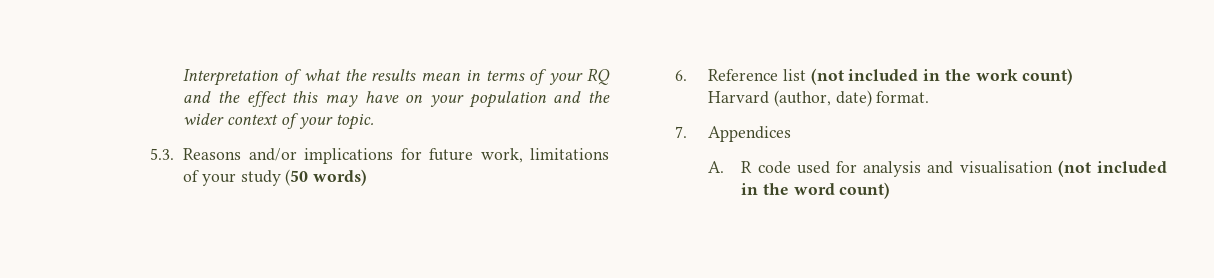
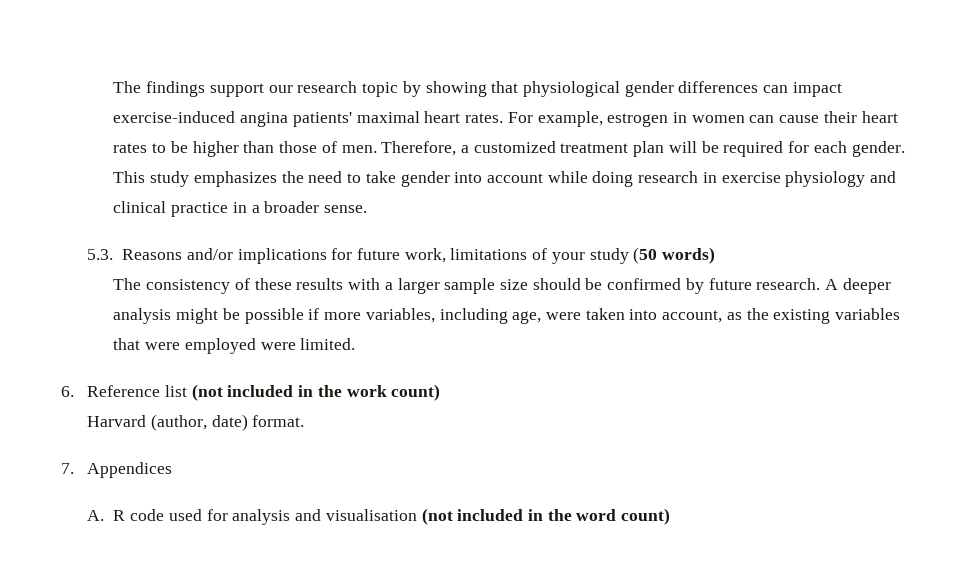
- Interpretation of what the results mean in terms of your RQ and the effect this may have on your population and the wider context of your topic.
+ The findings support our research topic by showing that physiological gender differences can impact exercise-induced angina patients' maximal heart rates. For example, estrogen in women can cause their heart rates to be higher than those of men. Therefore, a customized treatment plan will be required for each gender. This study emphasizes the need to take gender into account while doing research in exercise physiology and clinical practice in a broader sense.
+ The consistency of these results with a larger sample size should be confirmed by future research. A deeper analysis might be possible if more variables, including age, were taken into account, as the existing variables that were employed were limited.

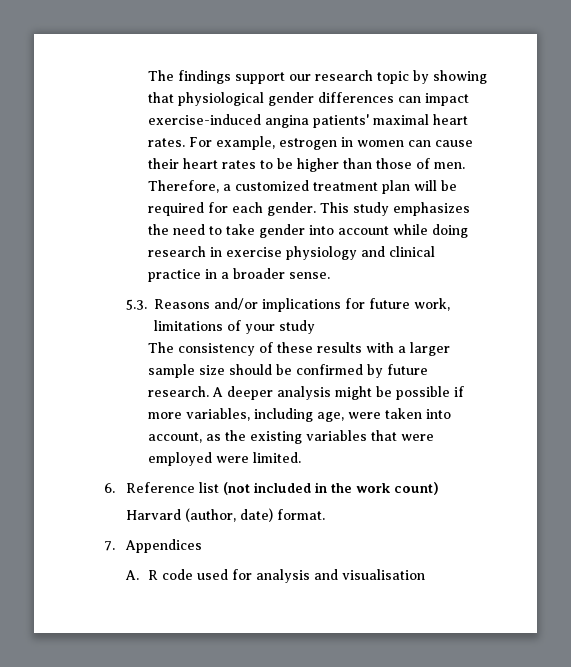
- 5.3. Reasons and/or implications for future work, limitations of your study (50 words)
+ 5.3. Reasons and/or implications for future work, limitations of your study
- A. R code used for analysis and visualisation (not included in the word count)
+ A. R code used for analysis and visualisation

